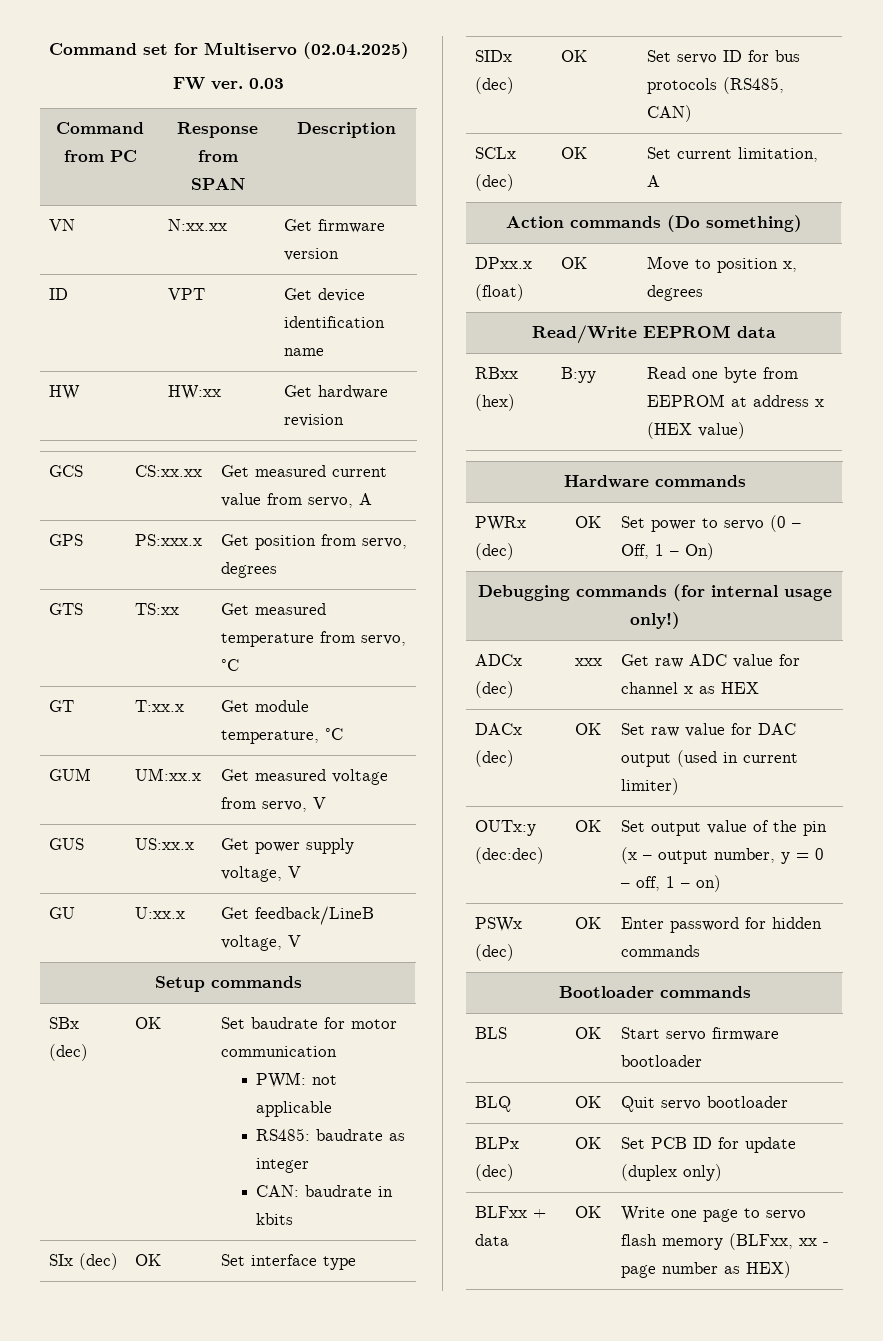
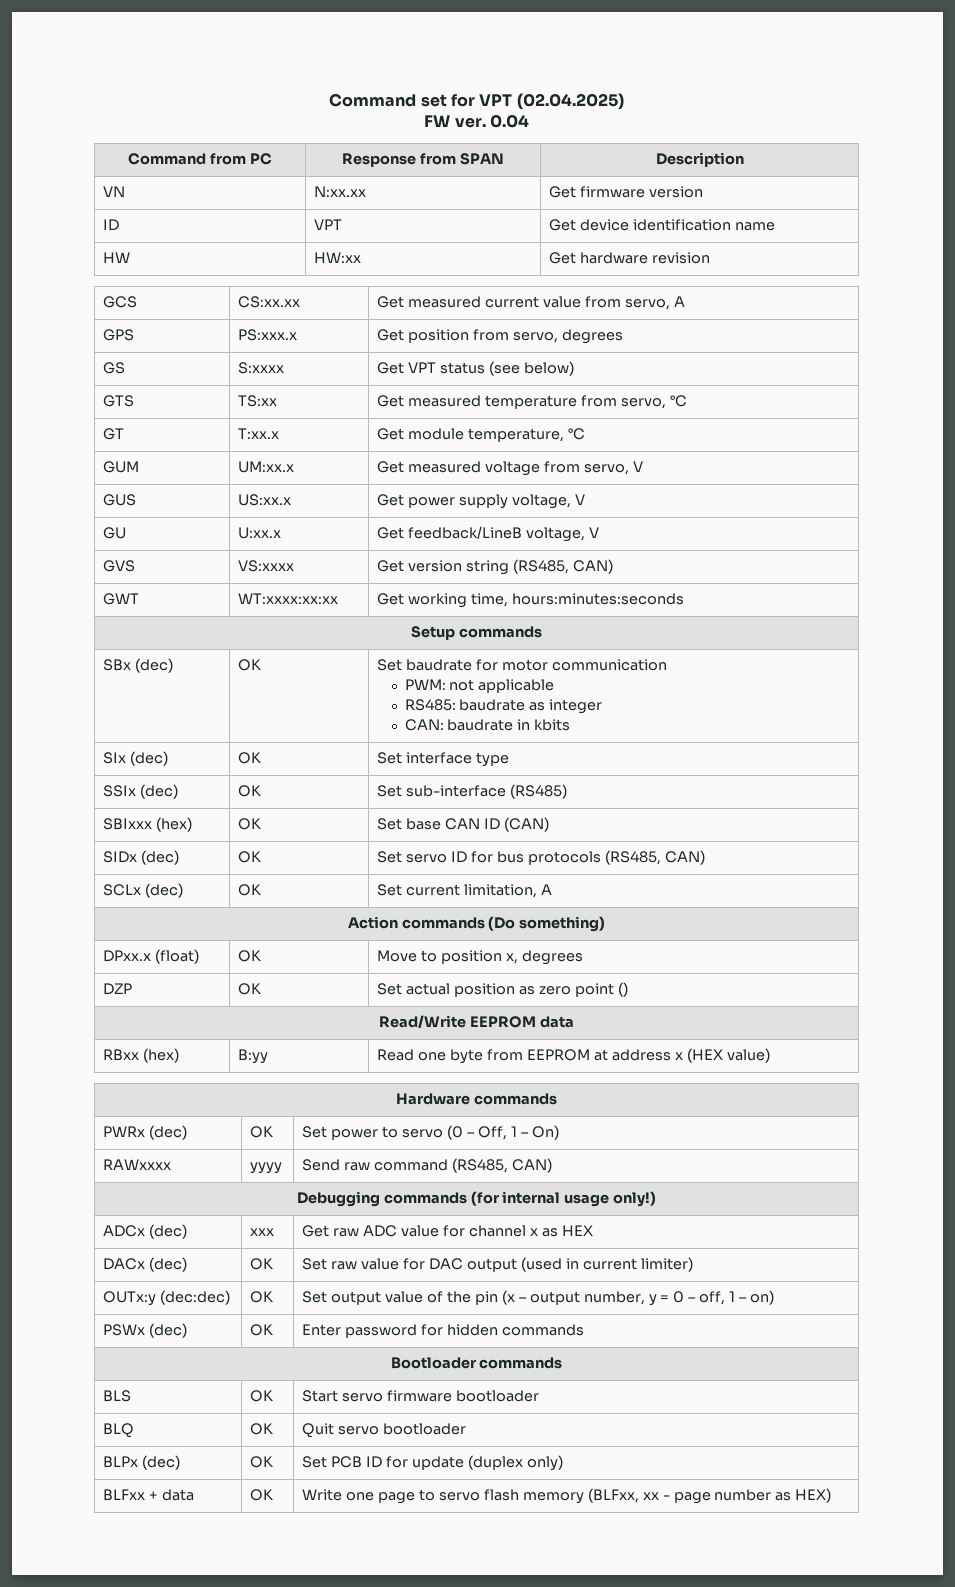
- Command set for Multiservo (02.04.2025)
+ Command set for VPT (02.04.2025)
- 0.03
+ 0.04
+ GS | S:xxxx | Get VPT status (see below)
+ GVS | VS:xxxx | Get version string (RS485, CAN)
+ GWT | WT:xxxx:xx:xx | Get working time, hours:minutes:seconds
+ SSIx (dec) | OK | Set sub-interface (RS485)
+ SBIxxx (hex) | OK | Set base CAN ID (CAN)
+ DZP | OK | Set actual position as zero point ()
+ RAWxxxx | yyyy | Send raw command (RS485, CAN)

